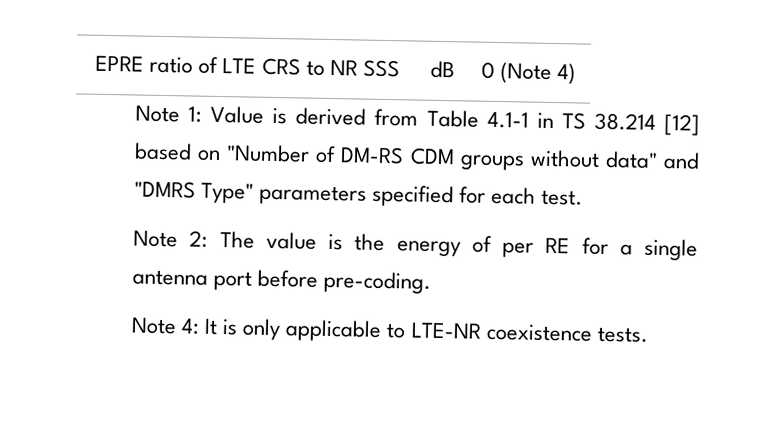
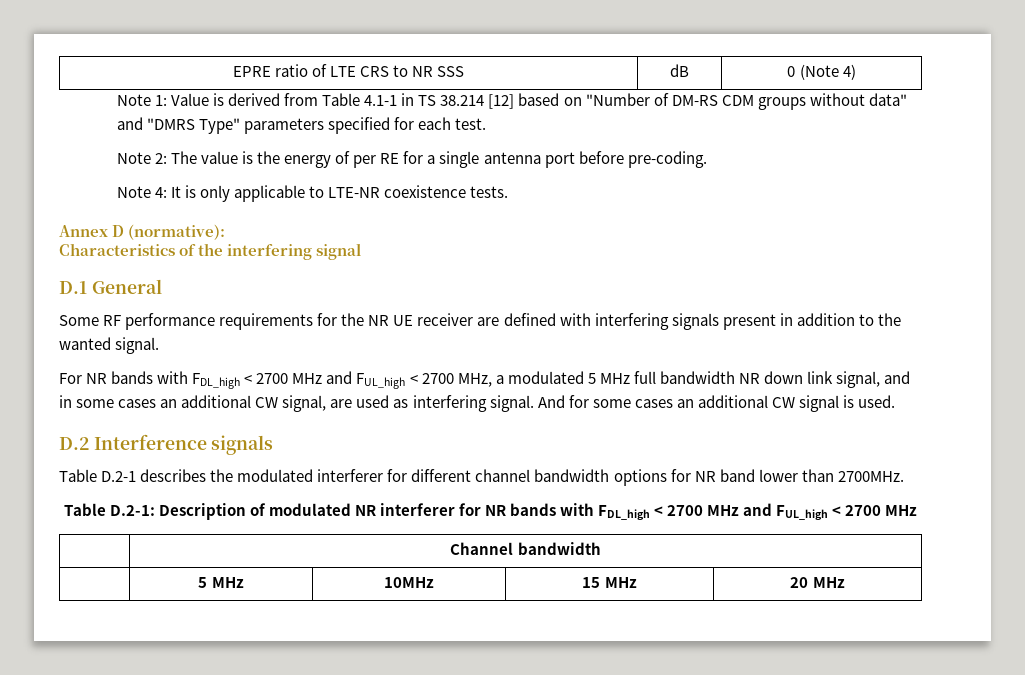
+ Annex D (normative):
+ Characteristics of the interfering signal
+ D.1 General
+ Some RF performance requirements for the NR UE receiver are defined with interfering signals present in addition to the wanted signal.
+ For NR bands with FDL_high < 2700 MHz and FUL_high < 2700 MHz, a modulated 5 MHz full bandwidth NR down link signal, and in some cases an additional CW signal, are used as interfering signal. And for some cases an additional CW signal is used.
+ D.2 Interference signals
+ Table D.2-1 describes the modulated interferer for different channel bandwidth options for NR band lower than 2700MHz.
+ Table D.2-1: Description of modulated NR interferer for NR bands with FDL_high < 2700 MHz and FUL_high < 2700 MHz
+ | Channel bandwidth
+ | 5 MHz | 10MHz | 15 MHz | 20 MHz

